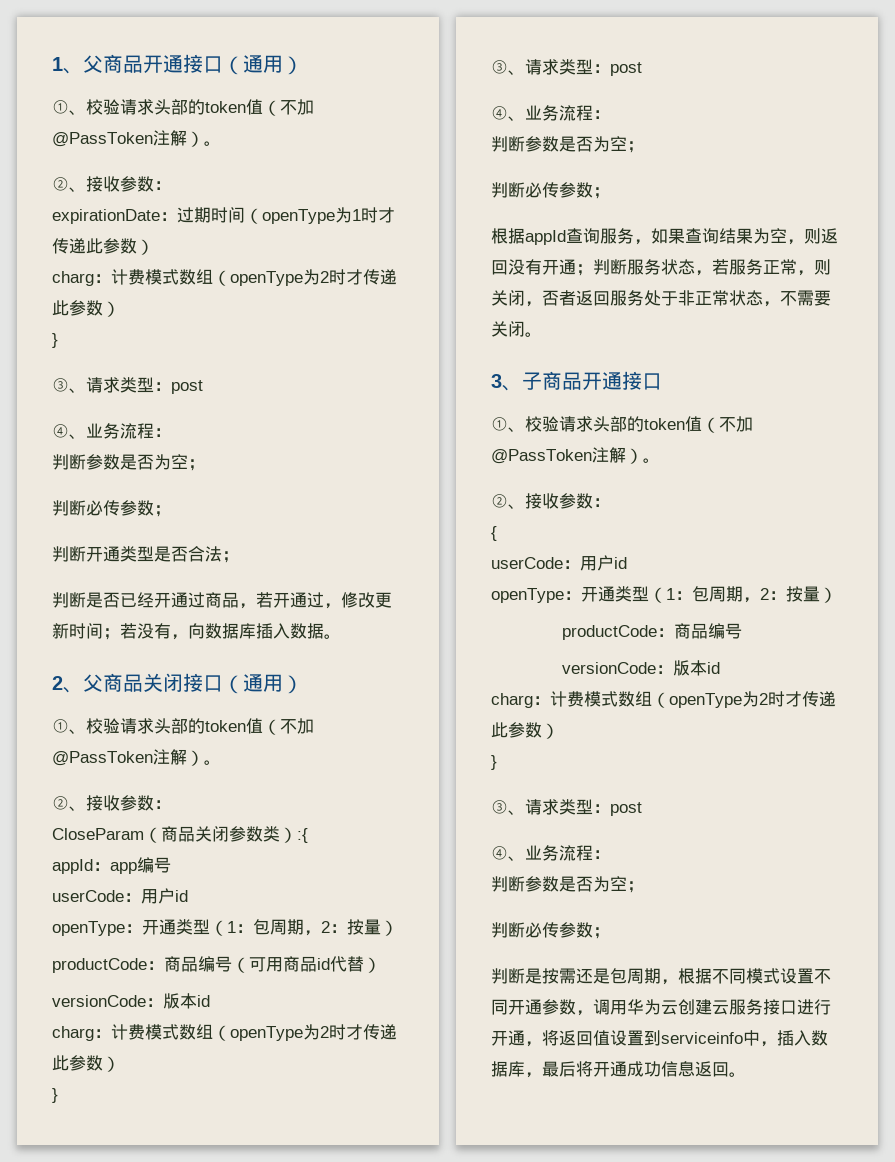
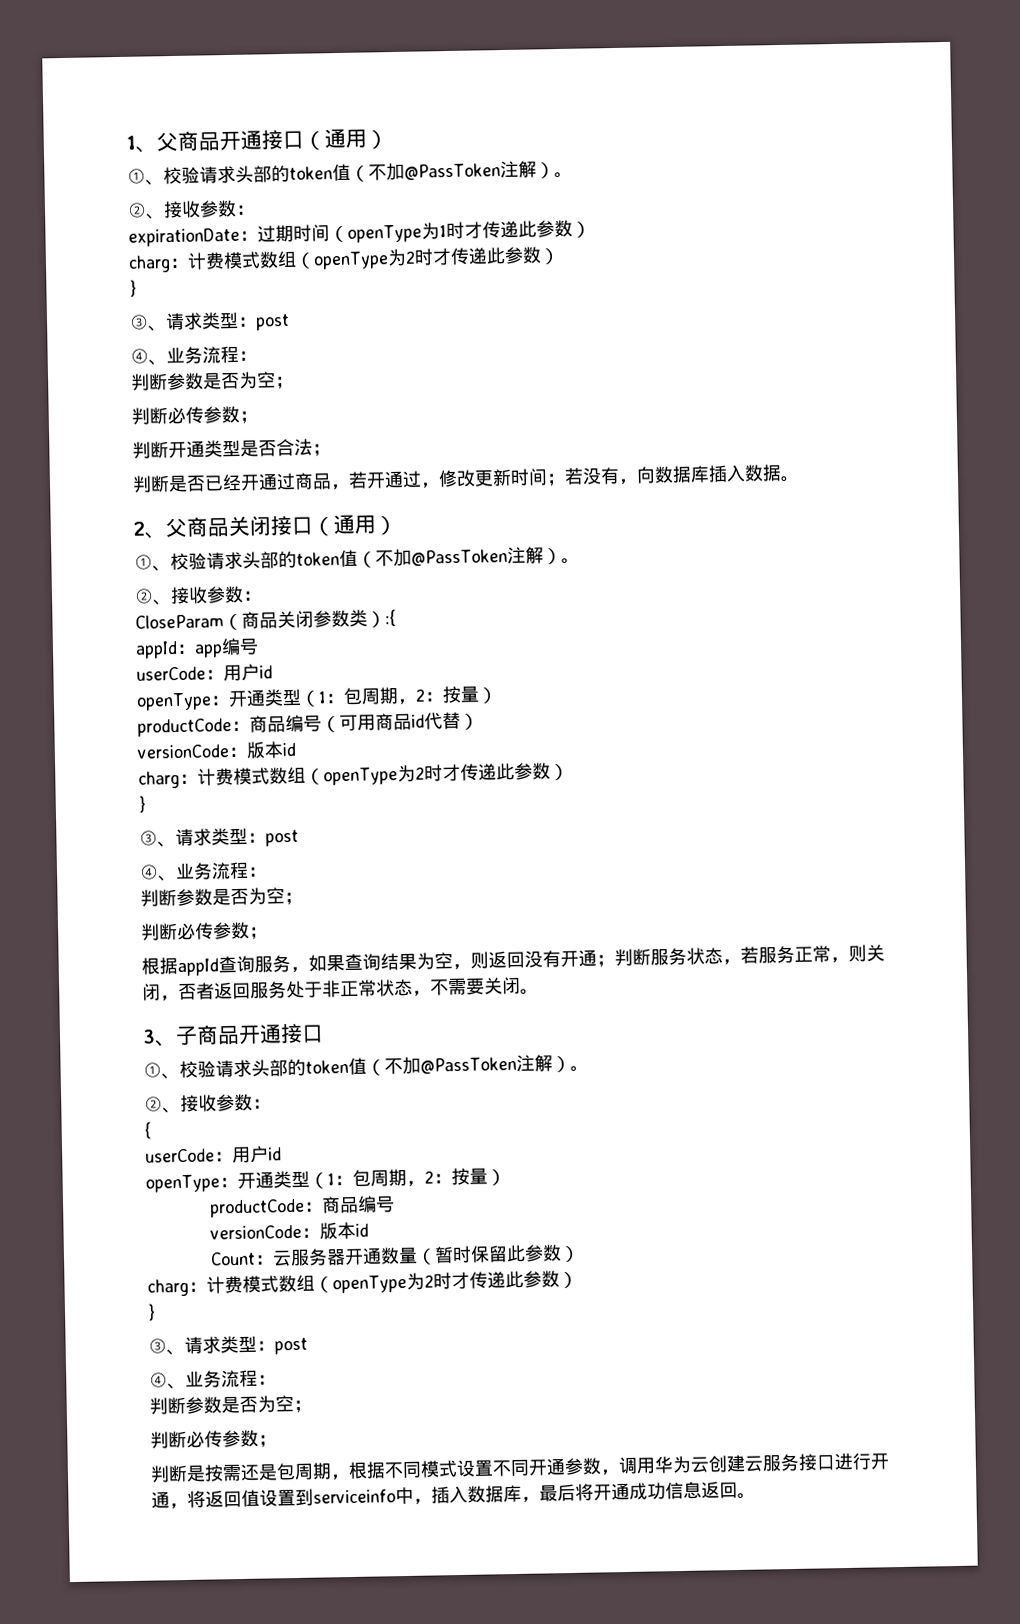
+ Count：云服务器开通数量（暂时保留此参数）

